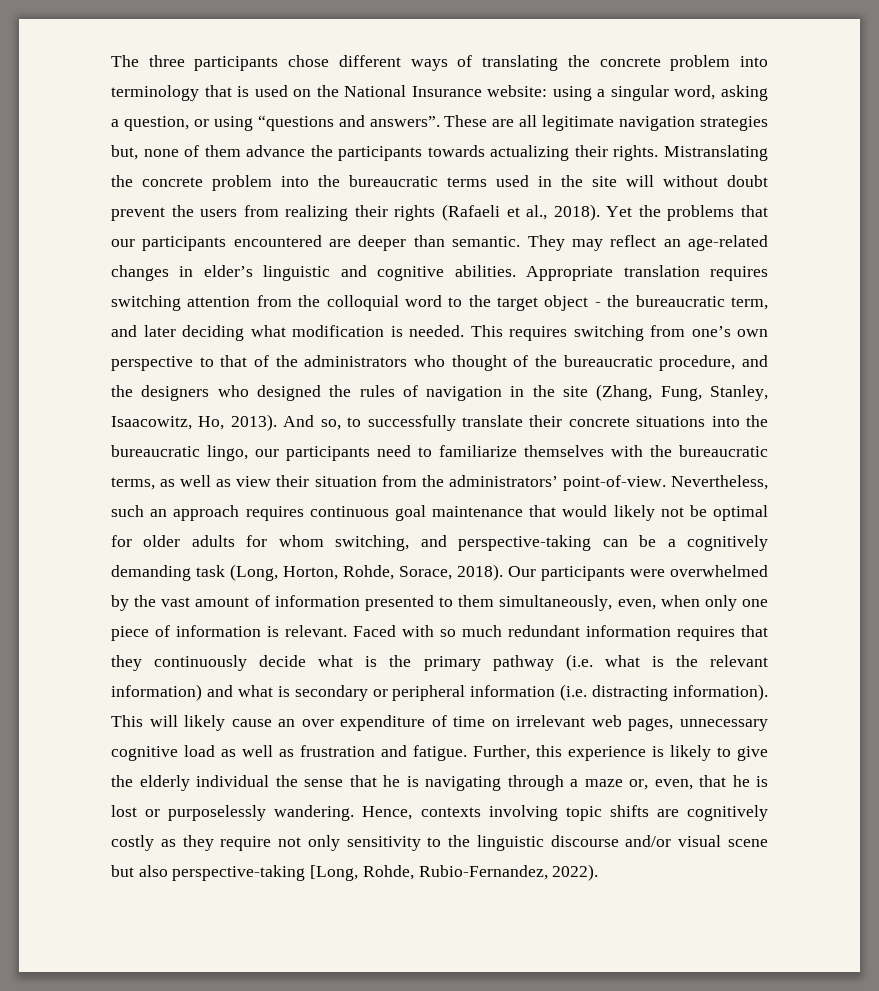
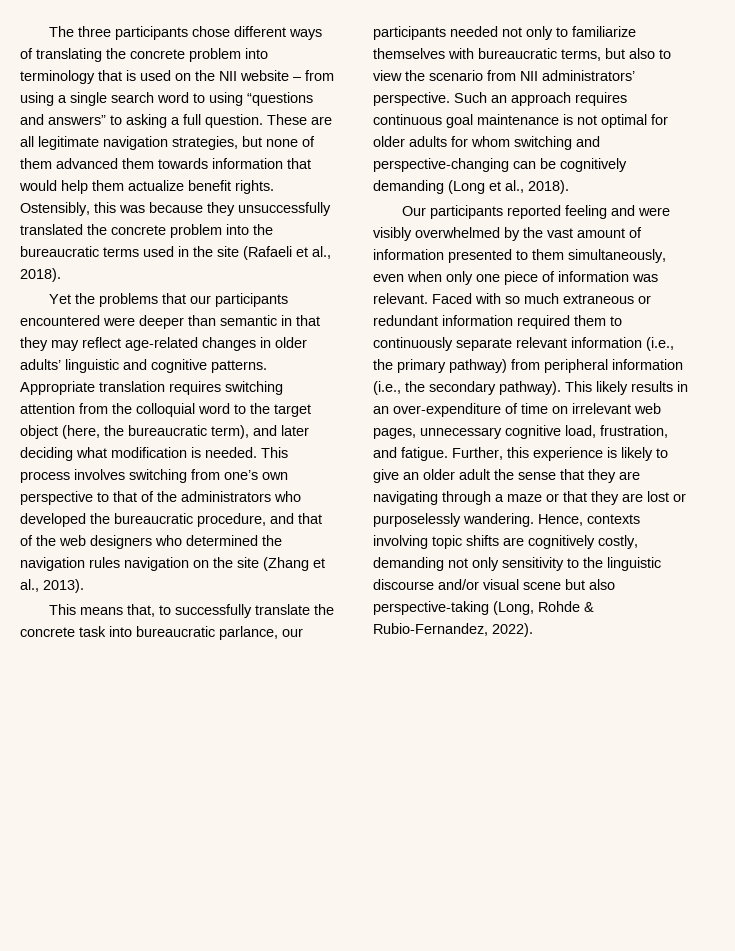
- The three participants chose different ways of translating the concrete problem into terminology that is used on the National Insurance website: using a singular word, asking a question, or using “questions and answers”.
+ The three participants chose different ways of translating the concrete problem into terminology that is used on the NII website – from using a single search word to using “questions and answers” to asking a full question.
- These are all legitimate navigation strategies but, none of them advance the participants towards actualizing their rights. Mistranslating the concrete problem into the bureaucratic terms used in the site will without doubt prevent the users from realizing their rights (Rafaeli et al., 2018). Yet the problems that our participants encountered are deeper than semantic. They may reflect an age-related changes in elder’s linguistic and cognitive abilities.
+ These are all legitimate navigation strategies, but none of them advanced them towards information that would help them actualize benefit rights. Ostensibly, this was because they unsuccessfully translated the concrete problem into the bureaucratic terms used in the site (Rafaeli et al., 2018).
+ Yet the problems that our participants encountered were deeper than semantic in that they may reflect age-related changes in older adults’ linguistic and cognitive patterns.
- Appropriate translation requires switching attention from the colloquial word to the target object - the bureaucratic term, and later deciding what modification is needed.
+ Appropriate translation requires switching attention from the colloquial word to the target object (here, the bureaucratic term), and later deciding what modification is needed.
- This requires switching from one’s own perspective to that of the administrators who thought of the bureaucratic procedure, and the designers who designed the rules of navigation in the site (Zhang, Fung, Stanley, Isaacowitz, Ho, 2013). And so, to successfully translate their concrete situations into the bureaucratic lingo, our participants need to familiarize themselves with the bureaucratic terms, as well as view their situation from the administrators’ point-of-view. Nevertheless, such an approach requires continuous goal maintenance that would likely not be optimal for older adults for whom switching, and perspective-taking can be a cognitively demanding task (Long, Horton, Rohde, Sorace, 2018). Our participants were overwhelmed by the vast amount of information presented to them simultaneously, even, when only one piece of information is relevant.
+ This process involves switching from one’s own perspective to that of the administrators who developed the bureaucratic procedure, and that of the web designers who determined the navigation rules navigation on the site (Zhang et al., 2013).
+ This means that, to successfully translate the concrete task into bureaucratic parlance, our participants needed not only to familiarize themselves with bureaucratic terms, but also to view the scenario from NII administrators’ perspective. Such an approach requires continuous goal maintenance is not optimal for older adults for whom switching and perspective-changing can be cognitively demanding (Long et al., 2018).
+ Our participants reported feeling and were visibly overwhelmed by the vast amount of information presented to them simultaneously, even when only one piece of information was relevant.
- Faced with so much redundant information requires that they continuously decide what is the primary pathway (i.e. what is the relevant information) and what is secondary or peripheral information (i.e. distracting information). This will likely cause an over expenditure of time on irrelevant web pages, unnecessary cognitive load as well as frustration and fatigue.
+ Faced with so much extraneous or redundant information required them to continuously separate relevant information (i.e., the primary pathway) from peripheral information (i.e., the secondary pathway). This likely results in an over-expenditure of time on irrelevant web pages, unnecessary cognitive load, frustration, and fatigue.
- Further, this experience is likely to give the elderly individual the sense that he is navigating through a maze or, even, that he is lost or purposelessly wandering.
+ Further, this experience is likely to give an older adult the sense that they are navigating through a maze or that they are lost or purposelessly wandering.
- Hence, contexts involving topic shifts are cognitively costly as they require not only sensitivity to the linguistic discourse and/or visual scene but also perspective-taking [Long, Rohde, Rubio-Fernandez, 2022).
+ Hence, contexts involving topic shifts are cognitively costly, demanding not only sensitivity to the linguistic discourse and/or visual scene but also perspective-taking (Long, Rohde & Rubio-Fernandez, 2022).

